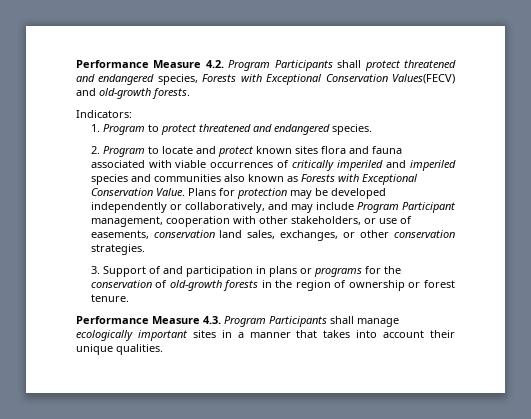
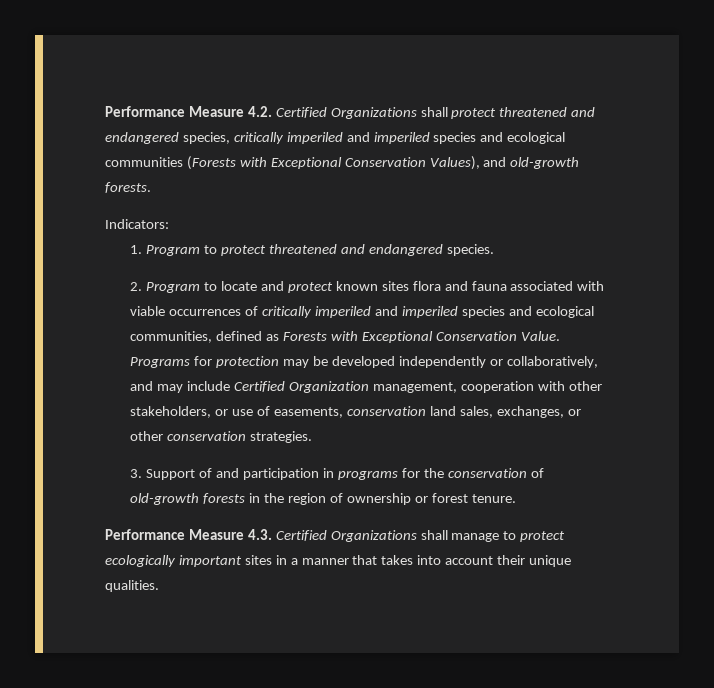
- Performance Measure 4.2. Program Participants shall protect threatened and endangered species, Forests with Exceptional Conservation Values(FECV) and old-growth forests.
+ Performance Measure 4.2. Certified Organizations shall protect threatened and endangered species, critically imperiled and imperiled species and ecological communities (Forests with Exceptional Conservation Values), and old-growth forests.
- 2. Program to locate and protect known sites flora and fauna associated with viable occurrences of critically imperiled and imperiled species and communities also known as Forests with Exceptional Conservation Value.
+ 2. Program to locate and protect known sites flora and fauna associated with viable occurrences of critically imperiled and imperiled species and ecological communities, defined as Forests with Exceptional Conservation Value.
- Plans for protection may be developed independently or collaboratively, and may include Program Participant management, cooperation with other stakeholders, or use of easements, conservation land sales, exchanges, or other conservation strategies.
+ Programs for protection may be developed independently or collaboratively, and may include Certified Organization management, cooperation with other stakeholders, or use of easements, conservation land sales, exchanges, or other conservation strategies.
- 3. Support of and participation in plans or programs for the conservation of old-growth forests in the region of ownership or forest tenure.
+ 3. Support of and participation in programs for the conservation of old-growth forests in the region of ownership or forest tenure.
- Performance Measure 4.3. Program Participants shall manage ecologically important sites in a manner that takes into account their unique qualities.
+ Performance Measure 4.3. Certified Organizations shall manage to protect ecologically important sites in a manner that takes into account their unique qualities.

